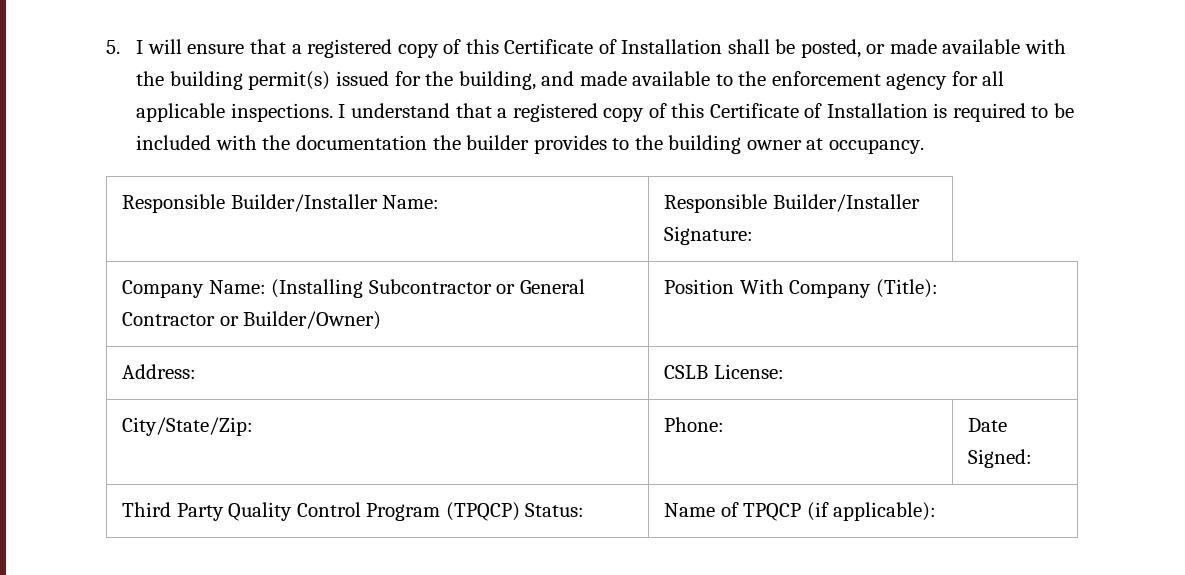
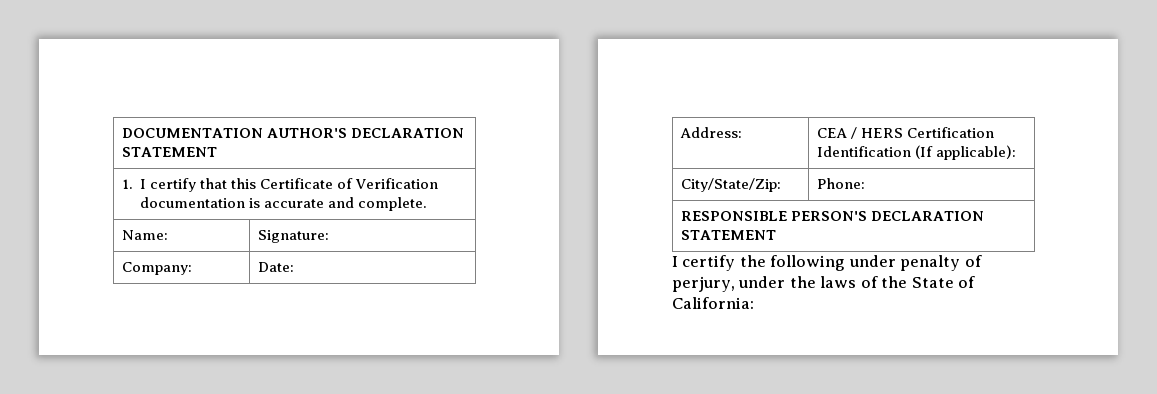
- 5. I will ensure that a registered copy of this Certificate of Installation shall be posted, or made available with the building permit(s) issued for the building, and made available to the enforcement agency for all applicable inspections. I understand that a registered copy of this Certificate of Installation is required to be included with the documentation the builder provides to the building owner at occupancy.
- Responsible Builder/Installer Name: | Responsible Builder/Installer Signature:
+ DOCUMENTATION AUTHOR'S DECLARATION STATEMENT
+ 1. I certify that this Certificate of Verification documentation is accurate and complete.
+ Name: | Signature:
- Company Name: (Installing Subcontractor or General Contractor or Builder/Owner) | Position With Company (Title):
- Address: | CSLB License:
- City/State/Zip: | Phone: | Date Signed:
- Third Party Quality Control Program (TPQCP) Status: | Name of TPQCP (if applicable):
+ Company: | Date:
+ Address: | CEA / HERS Certification Identification (If applicable):
+ City/State/Zip: | Phone:
+ RESPONSIBLE PERSON'S DECLARATION STATEMENT
+ I certify the following under penalty of perjury, under the laws of the State of California:

